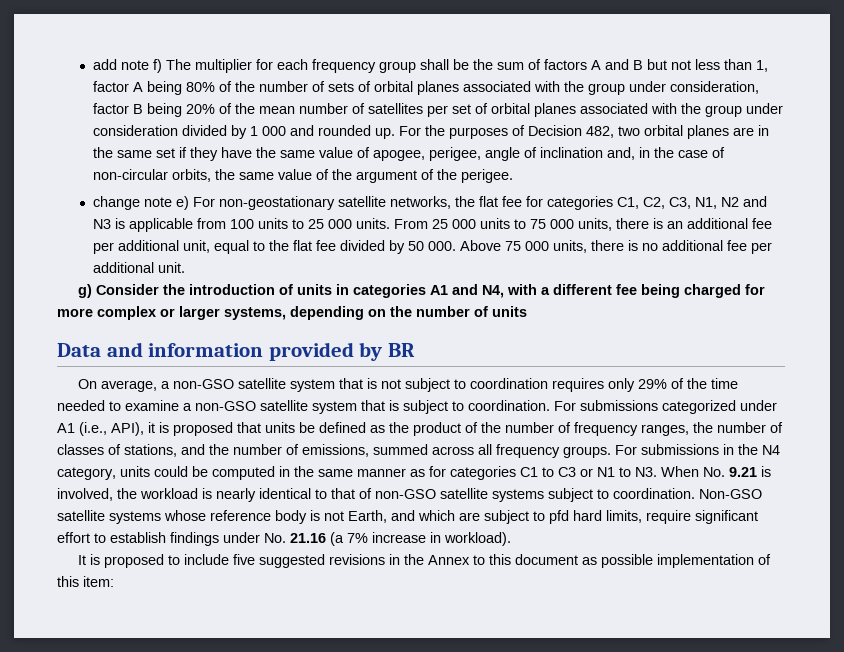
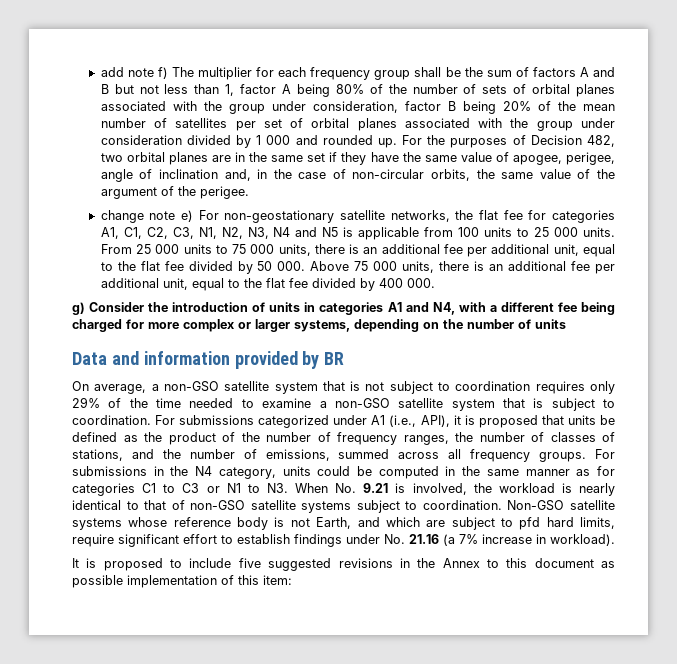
- change note e) For non-geostationary satellite networks, the flat fee for categories C1, C2, C3, N1, N2 and N3 is applicable from 100 units to 25 000 units.
+ change note e) For non-geostationary satellite networks, the flat fee for categories A1, C1, C2, C3, N1, N2, N3, N4 and N5 is applicable from 100 units to 25 000 units.
- From 25 000 units to 75 000 units, there is an additional fee per additional unit, equal to the flat fee divided by 50 000. Above 75 000 units, there is no additional fee per additional unit.
+ From 25 000 units to 75 000 units, there is an additional fee per additional unit, equal to the flat fee divided by 50 000. Above 75 000 units, there is an additional fee per additional unit, equal to the flat fee divided by 400 000.

